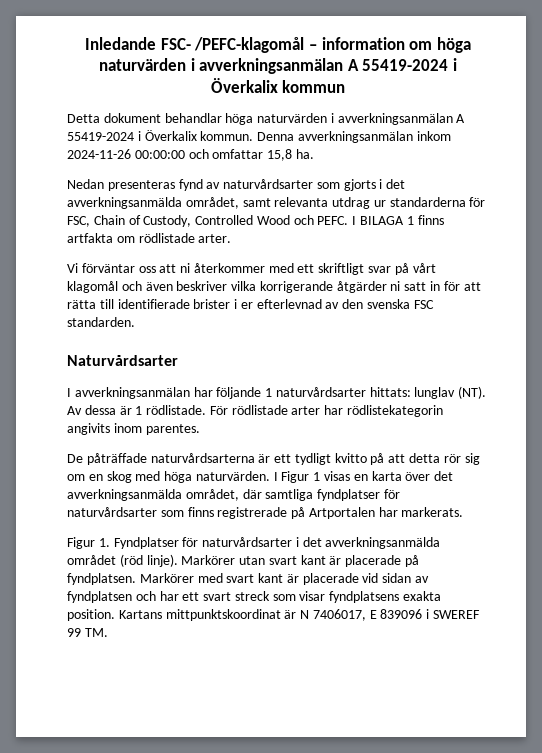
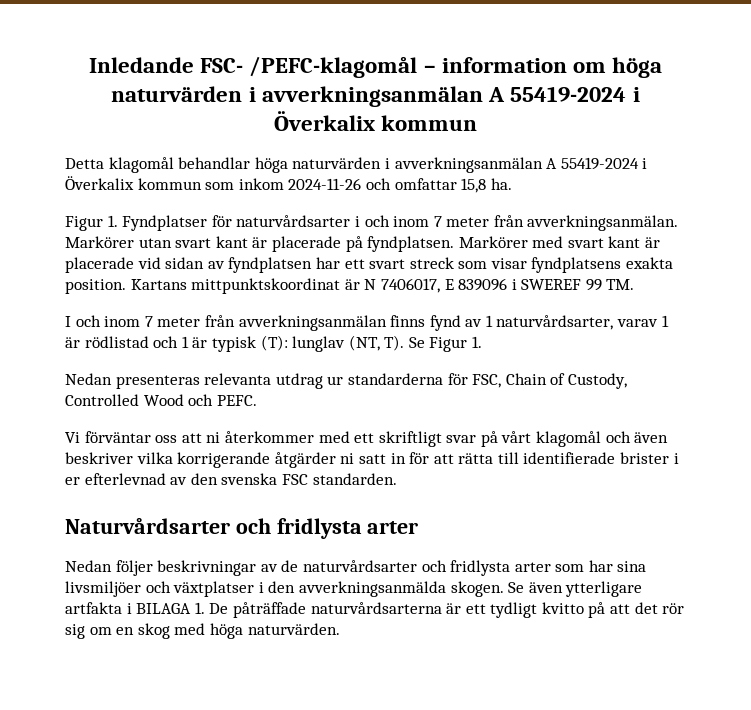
- Detta dokument behandlar höga naturvärden i avverkningsanmälan A 55419-2024 i Överkalix kommun. Denna avverkningsanmälan inkom 2024-11-26 00:00:00 och omfattar 15,8 ha.
+ Detta klagomål behandlar höga naturvärden i avverkningsanmälan A 55419-2024 i Överkalix kommun som inkom 2024-11-26 och omfattar 15,8 ha.
- Nedan presenteras fynd av naturvårdsarter som gjorts i det avverkningsanmälda området, samt relevanta utdrag ur standarderna för FSC, Chain of Custody, Controlled Wood och PEFC. I BILAGA 1 finns artfakta om rödlistade arter.
+ Figur 1. Fyndplatser för naturvårdsarter i och inom 7 meter från avverkningsanmälan. Markörer utan svart kant är placerade på fyndplatsen. Markörer med svart kant är placerade vid sidan av fyndplatsen har ett svart streck som visar fyndplatsens exakta position. Kartans mittpunktskoordinat är N 7406017, E 839096 i SWEREF 99 TM.
+ I och inom 7 meter från avverkningsanmälan finns fynd av 1 naturvårdsarter, varav 1 är rödlistad och 1 är typisk (T): lunglav (NT, T). Se Figur 1.
+ Nedan presenteras relevanta utdrag ur standarderna för FSC, Chain of Custody, Controlled Wood och PEFC.
- Naturvårdsarter
- I avverkningsanmälan har följande 1 naturvårdsarter hittats: lunglav (NT). Av dessa är 1 rödlistade. För rödlistade arter har rödlistekategorin angivits inom parentes.
- De påträffade naturvårdsarterna är ett tydligt kvitto på att detta rör sig om en skog med höga naturvärden. I Figur 1 visas en karta över det avverkningsanmälda området, där samtliga fyndplatser för naturvårdsarter som finns registrerade på Artportalen har markerats.
- Figur 1. Fyndplatser för naturvårdsarter i det avverkningsanmälda området (röd linje). Markörer utan svart kant är placerade på fyndplatsen. Markörer med svart kant är placerade vid sidan av fyndplatsen och har ett svart streck som visar fyndplatsens exakta position. Kartans mittpunktskoordinat är N 7406017, E 839096 i SWEREF 99 TM.
+ Naturvårdsarter och fridlysta arter
+ Nedan följer beskrivningar av de naturvårdsarter och fridlysta arter som har sina livsmiljöer och växtplatser i den avverkningsanmälda skogen. Se även ytterligare artfakta i BILAGA 1. De påträffade naturvårdsarterna är ett tydligt kvitto på att det rör sig om en skog med höga naturvärden.

